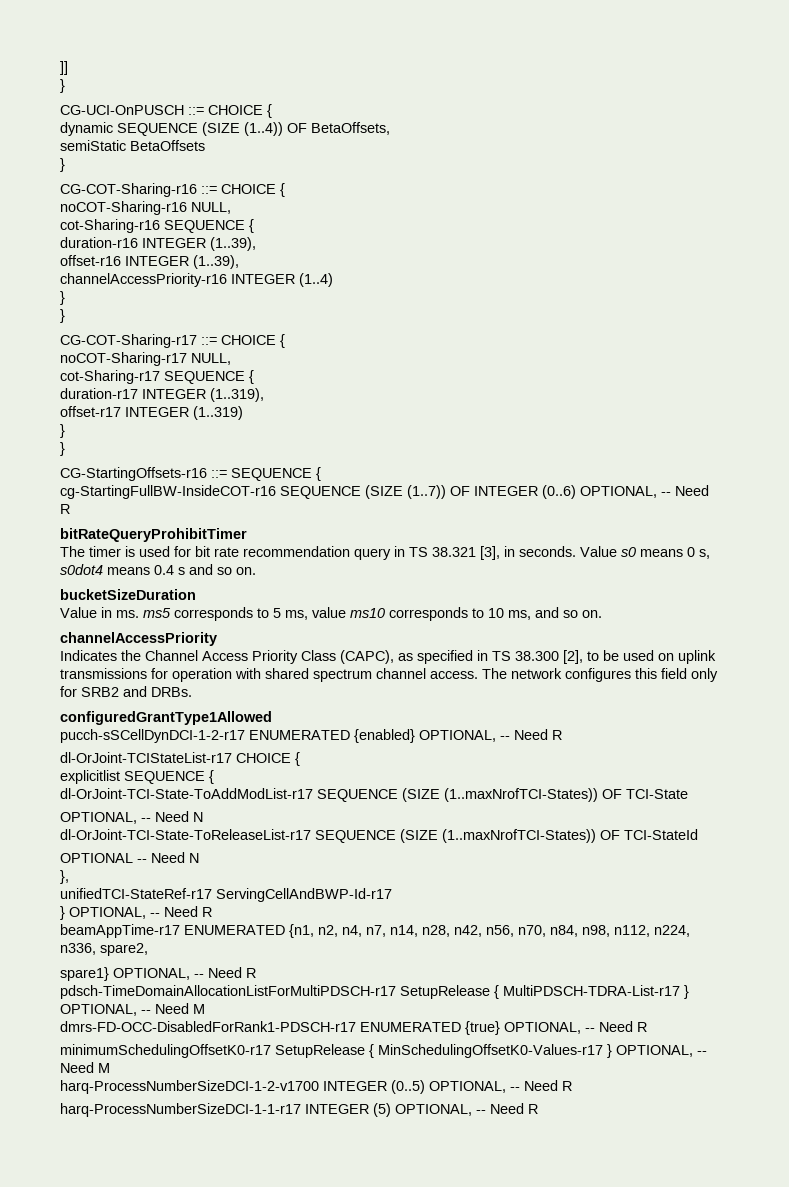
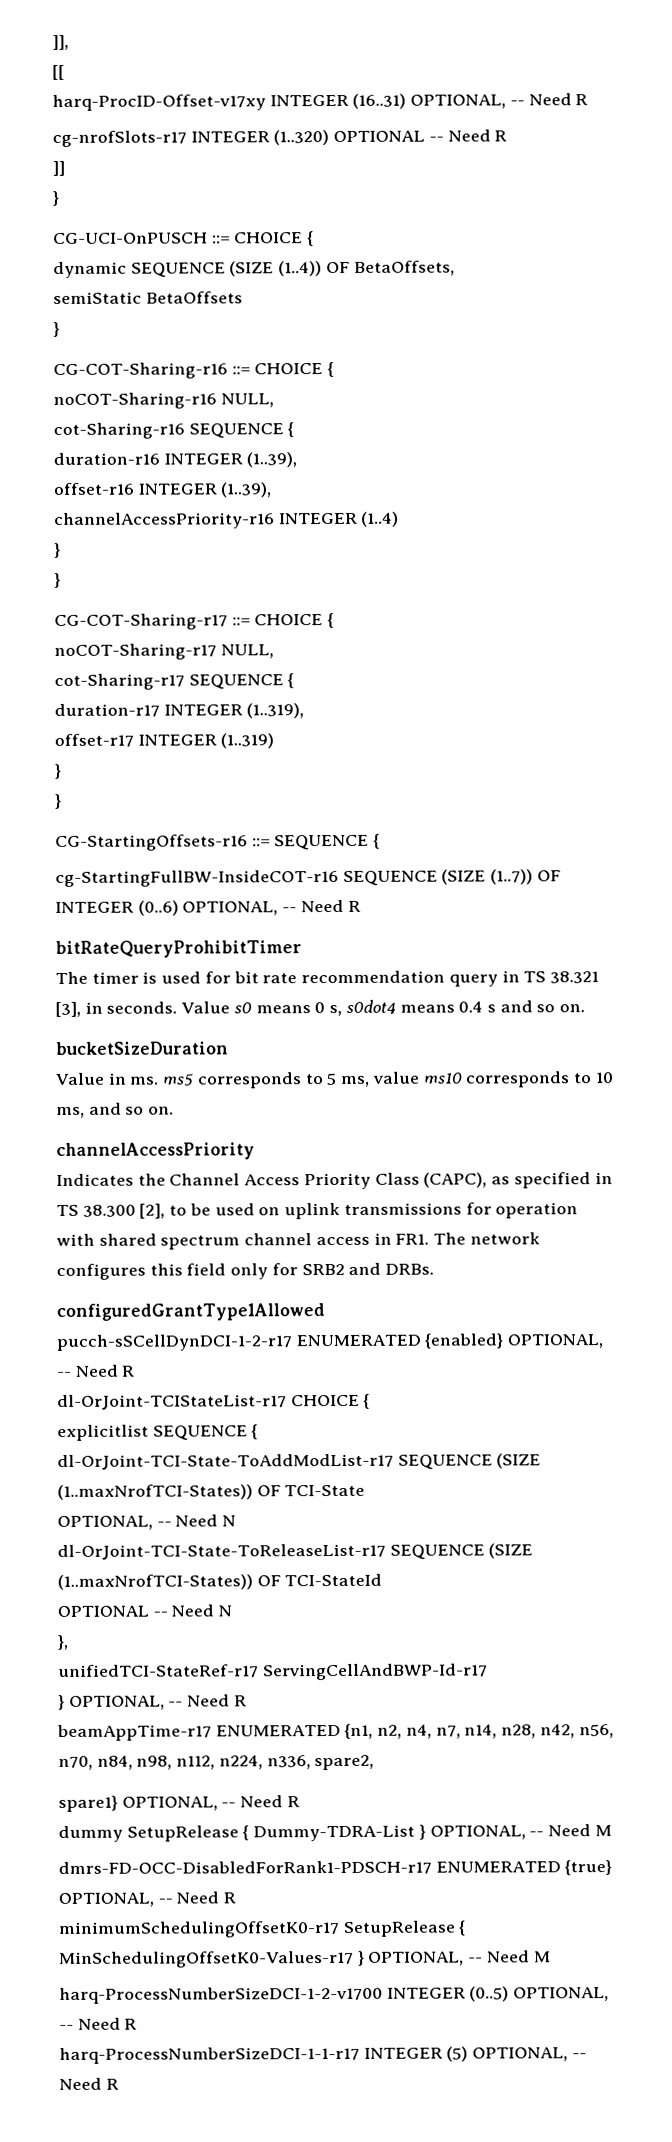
+ ]],
+ [[
+ harq-ProcID-Offset-v17xy INTEGER (16..31) OPTIONAL, -- Need R
+ cg-nrofSlots-r17 INTEGER (1..320) OPTIONAL -- Need R
- Indicates the Channel Access Priority Class (CAPC), as specified in TS 38.300 [2], to be used on uplink transmissions for operation with shared spectrum channel access. The network configures this field only for SRB2 and DRBs.
+ Indicates the Channel Access Priority Class (CAPC), as specified in TS 38.300 [2], to be used on uplink transmissions for operation with shared spectrum channel access in FR1. The network configures this field only for SRB2 and DRBs.
- pdsch-TimeDomainAllocationListForMultiPDSCH-r17 SetupRelease { MultiPDSCH-TDRA-List-r17 } OPTIONAL, -- Need M
+ dummy SetupRelease { Dummy-TDRA-List } OPTIONAL, -- Need M

